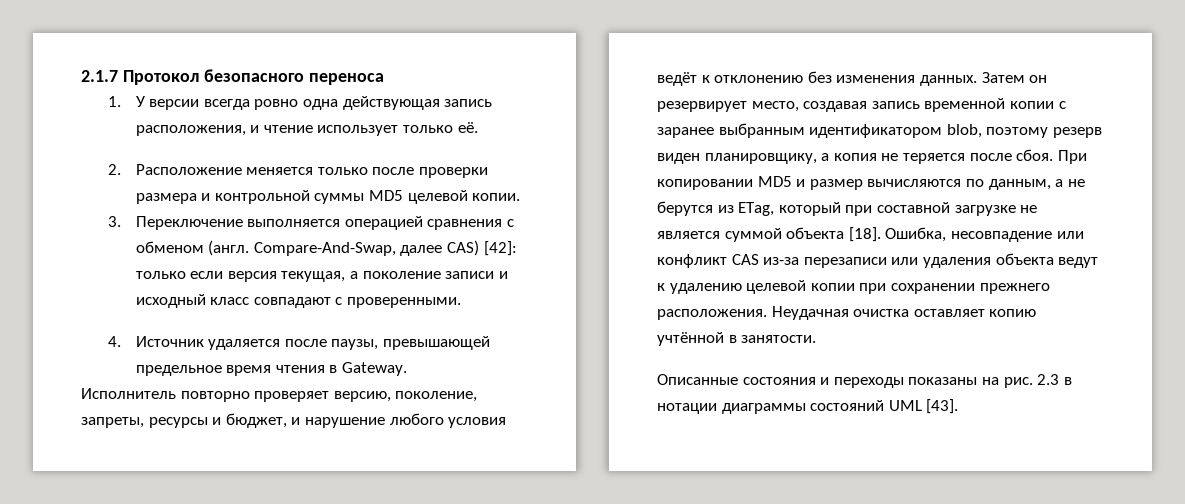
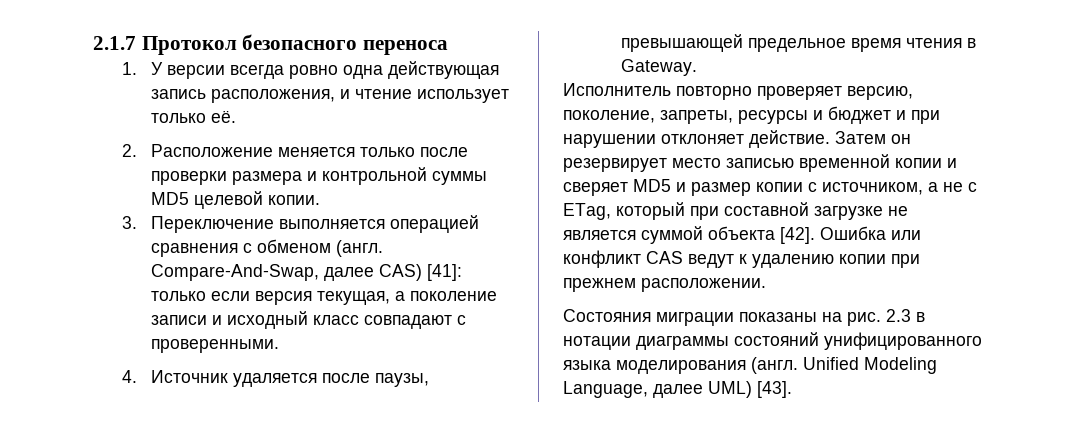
- Compare-And-Swap, далее CAS) [42]: только если версия текущая, а поколение записи и исходный класс совпадают с проверенными.
+ Compare-And-Swap, далее CAS) [41]: только если версия текущая, а поколение записи и исходный класс совпадают с проверенными.
- Исполнитель повторно проверяет версию, поколение, запреты, ресурсы и бюджет, и нарушение любого условия ведёт к отклонению без изменения данных. Затем он резервирует место, создавая запись временной копии с заранее выбранным идентификатором blob, поэтому резерв виден планировщику, а копия не теряется после сбоя. При копировании MD5 и размер вычисляются по данным, а не берутся из ETag, который при составной загрузке не является суммой объекта [18]. Ошибка, несовпадение или конфликт CAS из-за перезаписи или удаления объекта ведут к удалению целевой копии при сохранении прежнего расположения. Неудачная очистка оставляет копию учтённой в занятости.
- Описанные состояния и переходы показаны на рис.
+ Исполнитель повторно проверяет версию, поколение, запреты, ресурсы и бюджет и при нарушении отклоняет действие. Затем он резервирует место записью временной копии и сверяет MD5 и размер копии с источником, а не с ETag, который при составной загрузке не является суммой объекта [42]. Ошибка или конфликт CAS ведут к удалению копии при прежнем расположении.
+ Состояния миграции показаны на рис.
- 2.3 в нотации диаграммы состояний UML [43].
+ 2.3 в нотации диаграммы состояний унифицированного языка моделирования (англ. Unified Modeling Language, далее UML) [43].

